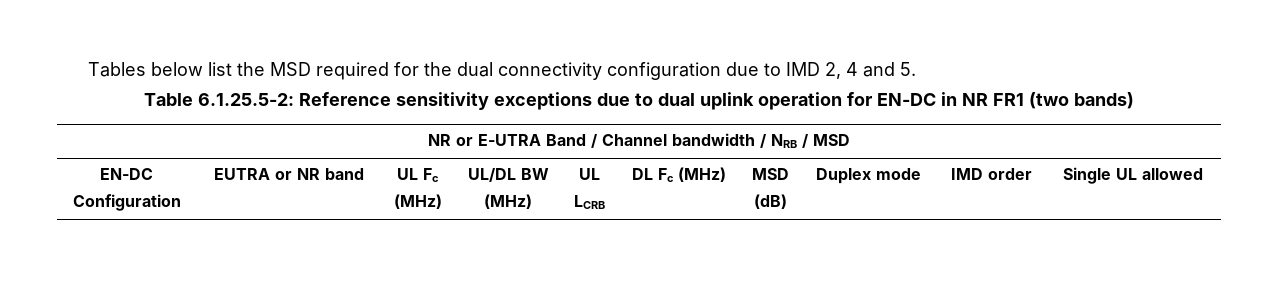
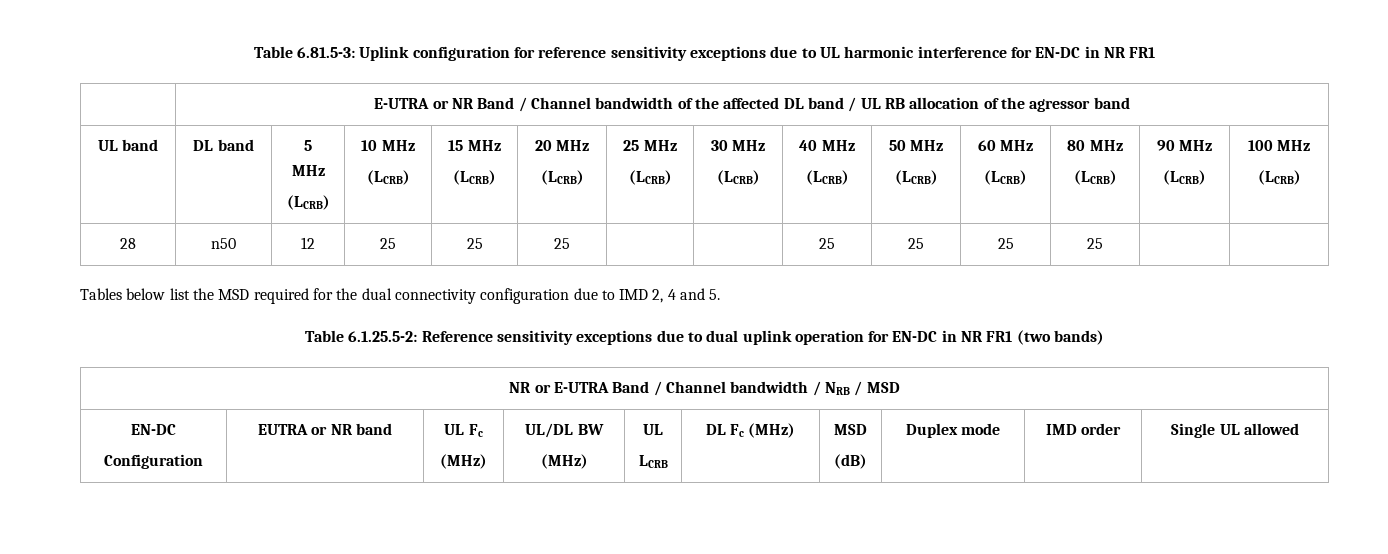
+ Table 6.81.5-3: Uplink configuration for reference sensitivity exceptions due to UL harmonic interference for EN-DC in NR FR1
+ | E-UTRA or NR Band / Channel bandwidth of the affected DL band / UL RB allocation of the agressor band
+ UL band | DL band | 5
+ MHz
+ (LCRB) | 10 MHz
+ (LCRB) | 15 MHz
+ (LCRB) | 20 MHz
+ (LCRB) | 25 MHz
+ (LCRB) | 30 MHz
+ (LCRB) | 40 MHz
+ (LCRB) | 50 MHz
+ (LCRB) | 60 MHz
+ (LCRB) | 80 MHz
+ (LCRB) | 90 MHz
+ (LCRB) | 100 MHz
+ (LCRB)
+ 28 | n50 | 12 | 25 | 25 | 25 | | | 25 | 25 | 25 | 25 | |

